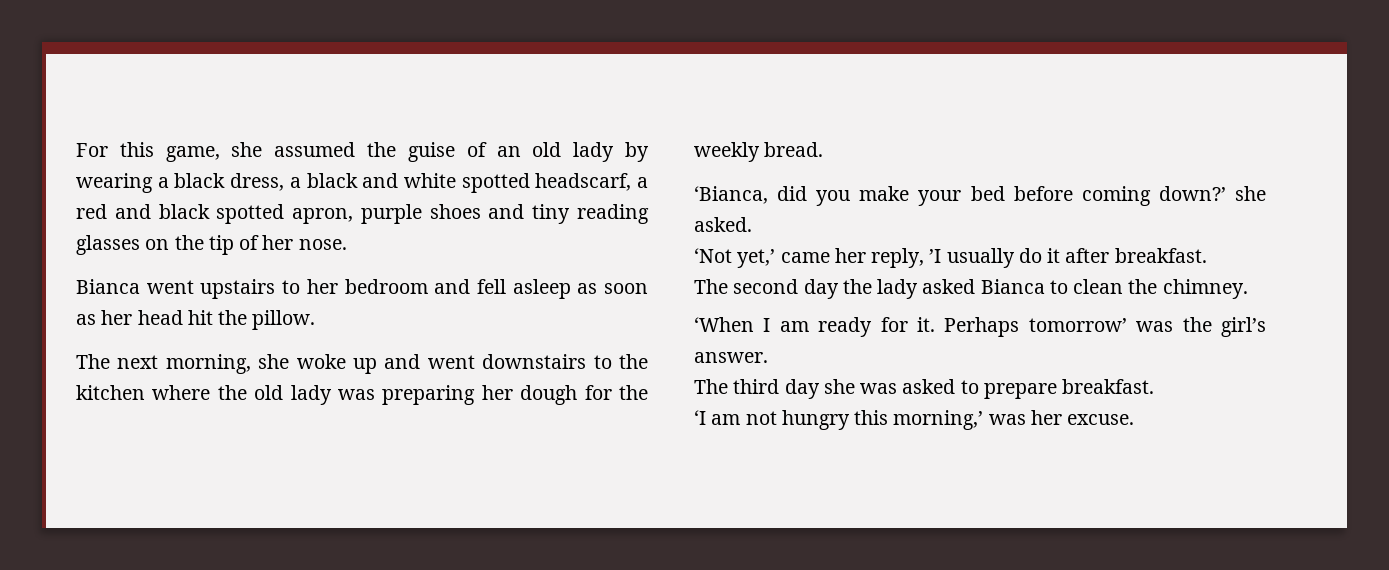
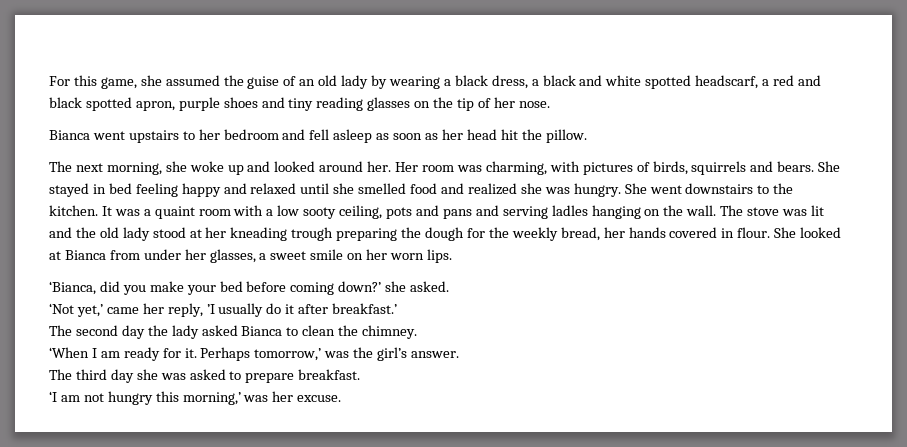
- The next morning, she woke up and went downstairs to the kitchen where the old lady was preparing her dough for the weekly bread.
+ The next morning, she woke up and looked around her. Her room was charming, with pictures of birds, squirrels and bears. She stayed in bed feeling happy and relaxed until she smelled food and realized she was hungry. She went downstairs to the kitchen. It was a quaint room with a low sooty ceiling, pots and pans and serving ladles hanging on the wall. The stove was lit and the old lady stood at her kneading trough preparing the dough for the weekly bread, her hands covered in flour. She looked at Bianca from under her glasses, a sweet smile on her worn lips.
- ‘Not yet,’ came her reply, ’I usually do it after breakfast.
+ ‘Not yet,’ came her reply, ’I usually do it after breakfast.’
- Perhaps tomorrow’ was the girl’s answer.
+ Perhaps tomorrow,’ was the girl’s answer.

